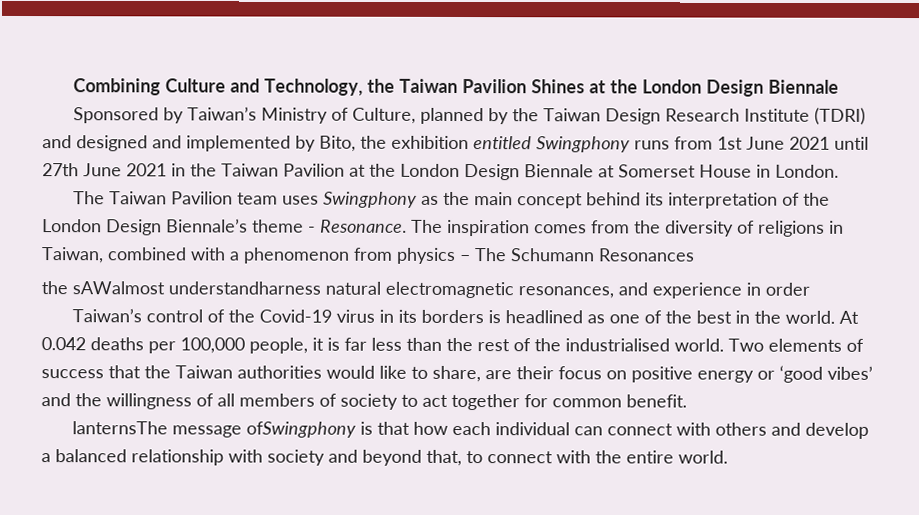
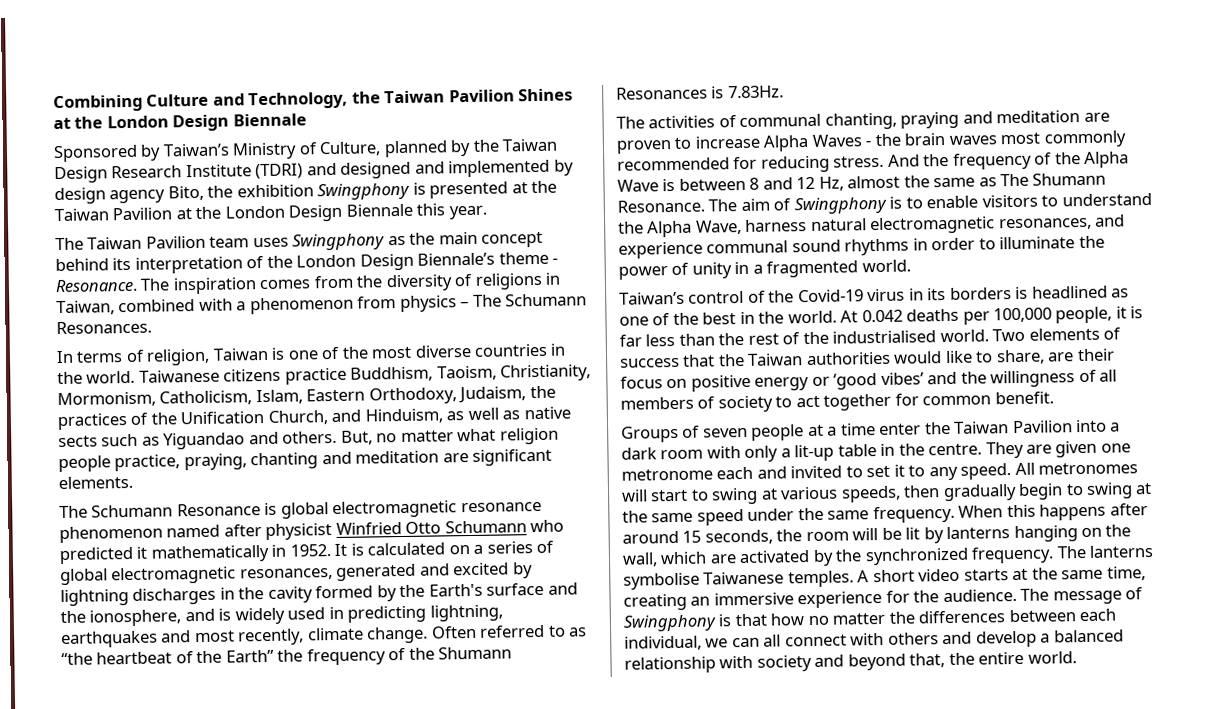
- Sponsored by Taiwan’s Ministry of Culture, planned by the Taiwan Design Research Institute (TDRI) and designed and implemented by Bito, the exhibition entitled Swingphony runs from 1st June 2021 until 27th June 2021 in the Taiwan Pavilion at the London Design Biennale at Somerset House in London.
+ Sponsored by Taiwan’s Ministry of Culture, planned by the Taiwan Design Research Institute (TDRI) and designed and implemented by design agency Bito, the exhibition Swingphony is presented at the Taiwan Pavilion at the London Design Biennale this year.
- The inspiration comes from the diversity of religions in Taiwan, combined with a phenomenon from physics – The Schumann Resonances
- the sAWalmost understandharness natural electromagnetic resonances, and experience in order
+ The inspiration comes from the diversity of religions in Taiwan, combined with a phenomenon from physics – The Schumann Resonances.
+ In terms of religion, Taiwan is one of the most diverse countries in the world. Taiwanese citizens practice Buddhism, Taoism, Christianity, Mormonism, Catholicism, Islam, Eastern Orthodoxy, Judaism, the practices of the Unification Church, and Hinduism, as well as native sects such as Yiguandao and others. But, no matter what religion people practice, praying, chanting and meditation are significant elements.
+ The Schumann Resonance is global electromagnetic resonance phenomenon named after physicist Winfried Otto Schumann who predicted it mathematically in 1952. It is calculated on a series of global electromagnetic resonances, generated and excited by lightning discharges in the cavity formed by the Earth's surface and the ionosphere, and is widely used in predicting lightning, earthquakes and most recently, climate change. Often referred to as “the heartbeat of the Earth” the frequency of the Shumann Resonances is 7.83Hz.
+ The activities of communal chanting, praying and meditation are proven to increase Alpha Waves - the brain waves most commonly recommended for reducing stress. And the frequency of the Alpha Wave is between 8 and 12 Hz, almost the same as The Shumann Resonance. The aim of Swingphony is to enable visitors to understand the Alpha Wave, harness natural electromagnetic resonances, and experience communal sound rhythms in order to illuminate the power of unity in a fragmented world.
- lanternsThe message ofSwingphony is that how each individual can connect with others and develop a balanced relationship with society and beyond that, to connect with the entire world.
+ Groups of seven people at a time enter the Taiwan Pavilion into a dark room with only a lit-up table in the centre. They are given one metronome each and invited to set it to any speed. All metronomes will start to swing at various speeds, then gradually begin to swing at the same speed under the same frequency. When this happens after around 15 seconds, the room will be lit by lanterns hanging on the wall, which are activated by the synchronized frequency. The lanterns symbolise Taiwanese temples. A short video starts at the same time, creating an immersive experience for the audience. The message of Swingphony is that how no matter the differences between each individual, we can all connect with others and develop a balanced relationship with society and beyond that, the entire world.

